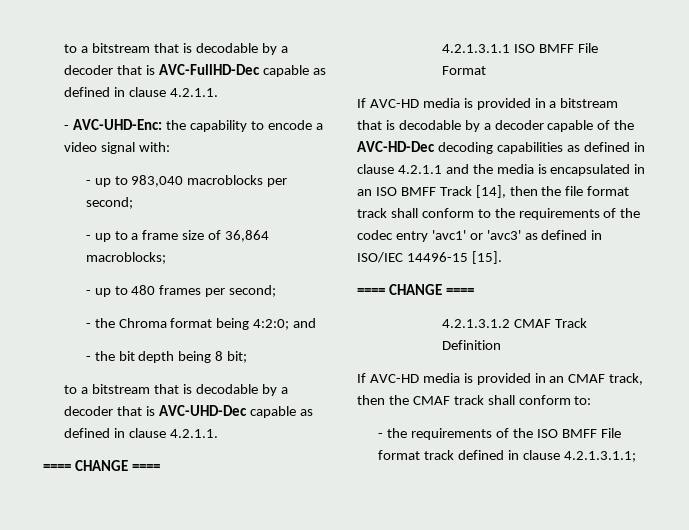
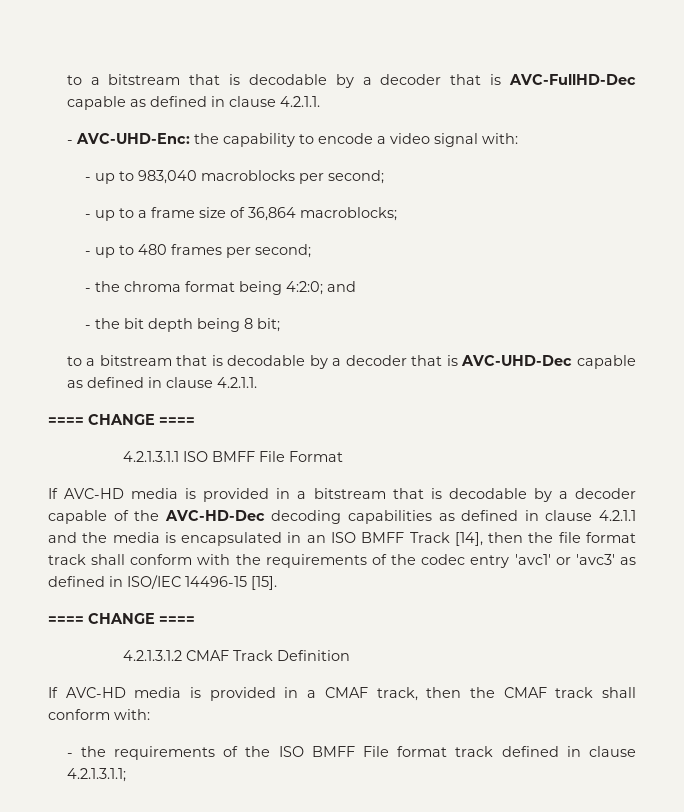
- - the Chroma format being 4:2:0; and
+ - the chroma format being 4:2:0; and
- If AVC-HD media is provided in a bitstream that is decodable by a decoder capable of the AVC-HD-Dec decoding capabilities as defined in clause 4.2.1.1 and the media is encapsulated in an ISO BMFF Track [14], then the file format track shall conform to the requirements of the codec entry 'avc1' or 'avc3' as defined in ISO/IEC 14496-15 [15].
+ If AVC-HD media is provided in a bitstream that is decodable by a decoder capable of the AVC-HD-Dec decoding capabilities as defined in clause 4.2.1.1 and the media is encapsulated in an ISO BMFF Track [14], then the file format track shall conform with the requirements of the codec entry 'avc1' or 'avc3' as defined in ISO/IEC 14496-15 [15].
- If AVC-HD media is provided in an CMAF track, then the CMAF track shall conform to:
+ If AVC-HD media is provided in a CMAF track, then the CMAF track shall conform with:

